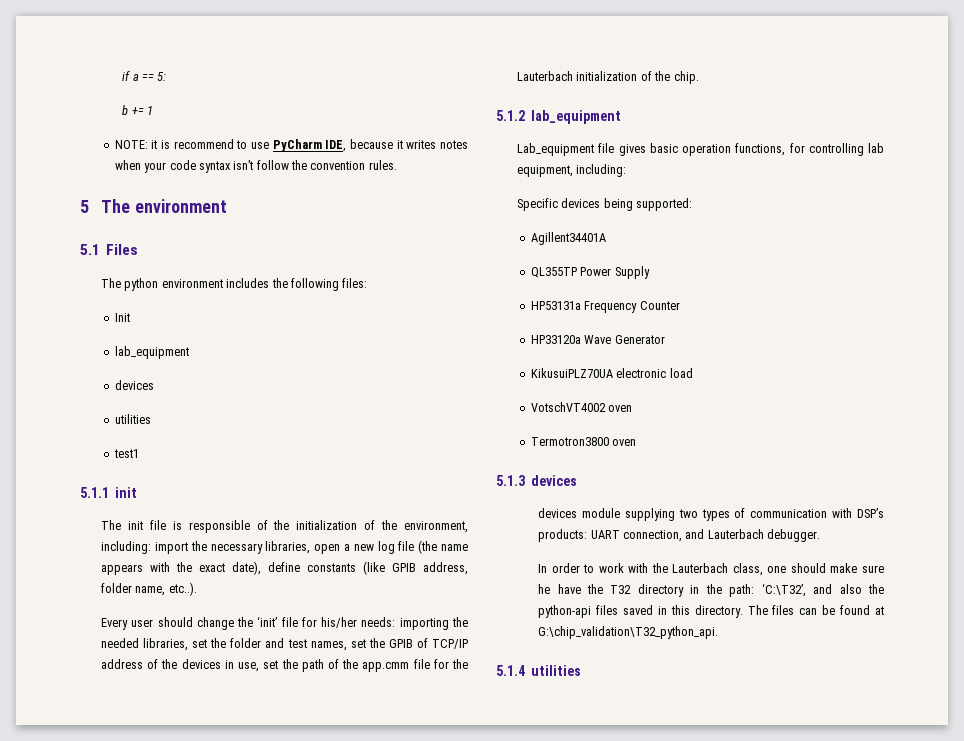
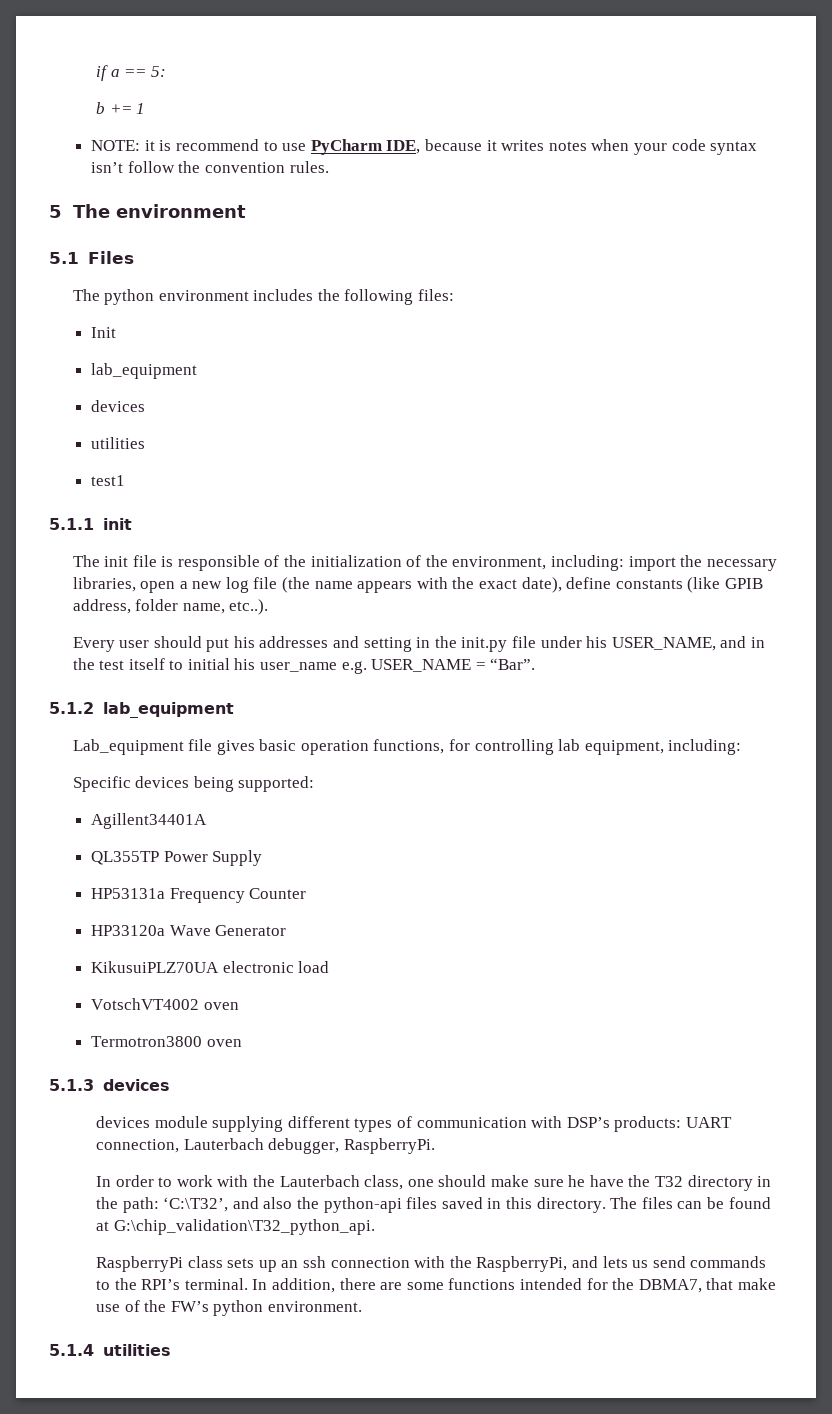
- Every user should change the ‘init’ file for his/her needs: importing the needed libraries, set the folder and test names, set the GPIB of TCP/IP address of the devices in use, set the path of the app.cmm file for the Lauterbach initialization of the chip.
+ Every user should put his addresses and setting in the init.py file under his USER_NAME, and in the test itself to initial his user_name e.g. USER_NAME = “Bar”.
- devices module supplying two types of communication with DSP’s products: UART connection, and Lauterbach debugger.
+ devices module supplying different types of communication with DSP’s products: UART connection, Lauterbach debugger, RaspberryPi.
+ RaspberryPi class sets up an ssh connection with the RaspberryPi, and lets us send commands to the RPI’s terminal. In addition, there are some functions intended for the DBMA7, that make use of the FW’s python environment.

